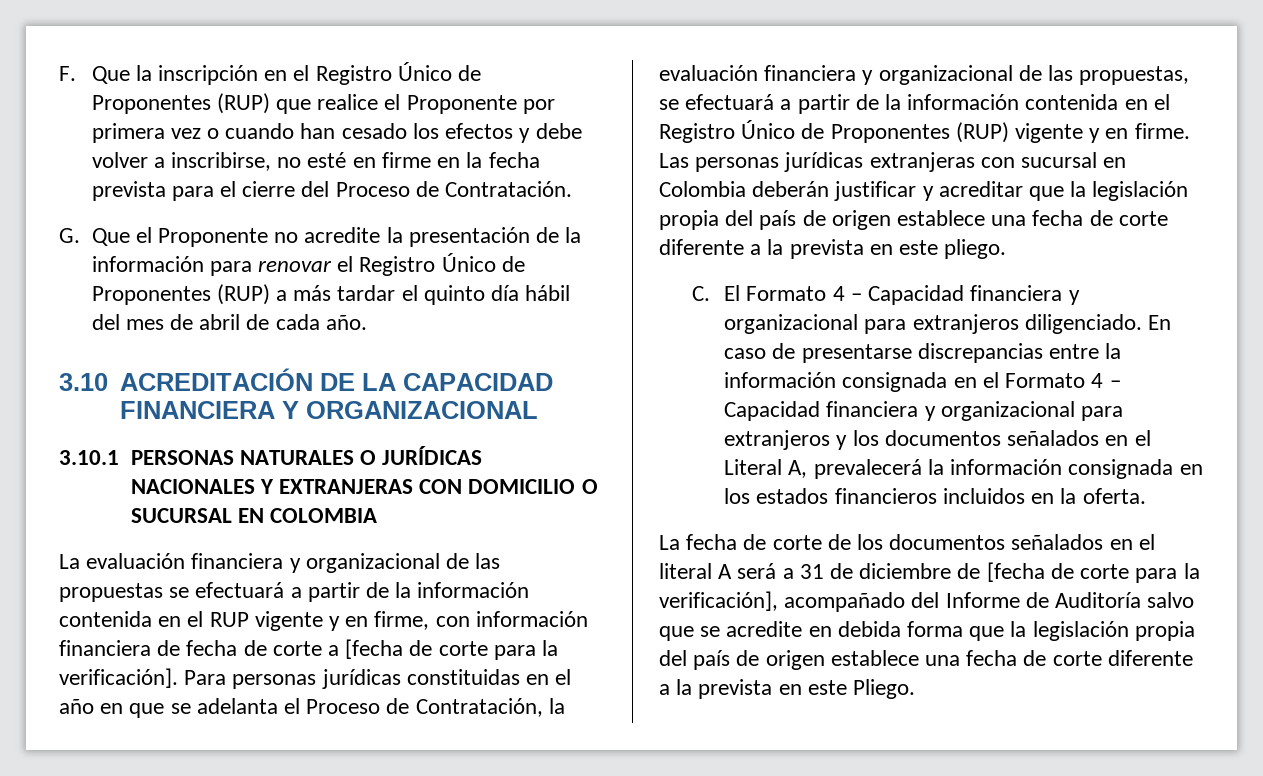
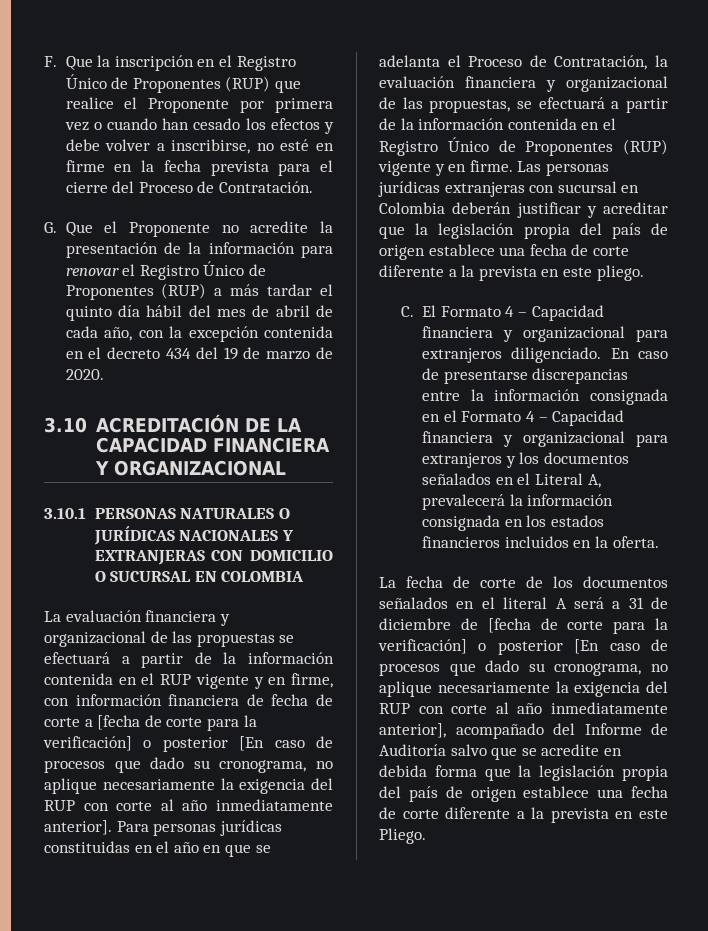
- G. Que el Proponente no acredite la presentación de la información para renovar el Registro Único de Proponentes (RUP) a más tardar el quinto día hábil del mes de abril de cada año.
+ G. Que el Proponente no acredite la presentación de la información para renovar el Registro Único de Proponentes (RUP) a más tardar el quinto día hábil del mes de abril de cada año, con la excepción contenida en el decreto 434 del 19 de marzo de 2020.
- La evaluación financiera y organizacional de las propuestas se efectuará a partir de la información contenida en el RUP vigente y en firme, con información financiera de fecha de corte a [fecha de corte para la verificación].
+ La evaluación financiera y organizacional de las propuestas se efectuará a partir de la información contenida en el RUP vigente y en firme, con información financiera de fecha de corte a [fecha de corte para la verificación] o posterior [En caso de procesos que dado su cronograma, no aplique necesariamente la exigencia del RUP con corte al año inmediatamente anterior].
- La fecha de corte de los documentos señalados en el literal A será a 31 de diciembre de [fecha de corte para la verificación], acompañado del Informe de Auditoría salvo que se acredite en debida forma que la legislación propia del país de origen establece una fecha de corte diferente a la prevista en este Pliego.
+ La fecha de corte de los documentos señalados en el literal A será a 31 de diciembre de [fecha de corte para la verificación] o posterior [En caso de procesos que dado su cronograma, no aplique necesariamente la exigencia del RUP con corte al año inmediatamente anterior], acompañado del Informe de Auditoría salvo que se acredite en debida forma que la legislación propia del país de origen establece una fecha de corte diferente a la prevista en este Pliego.

